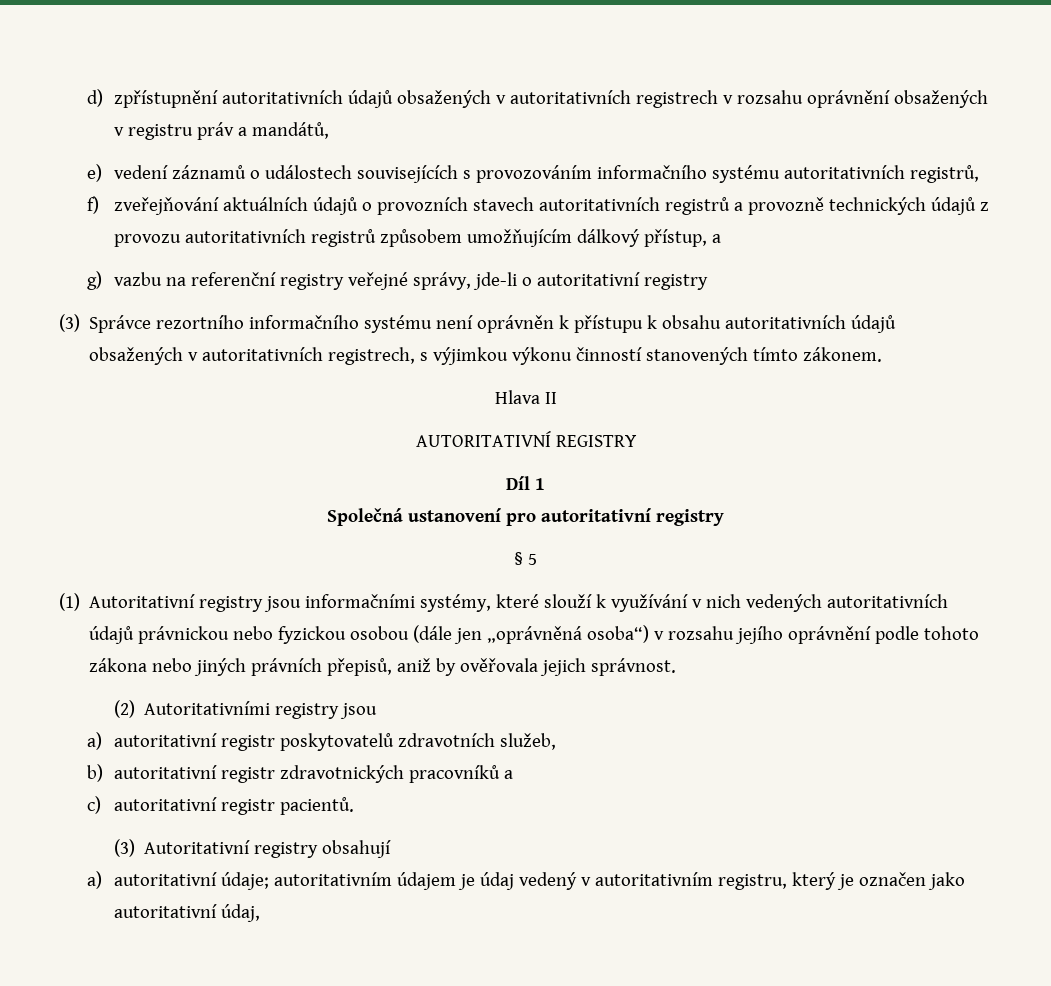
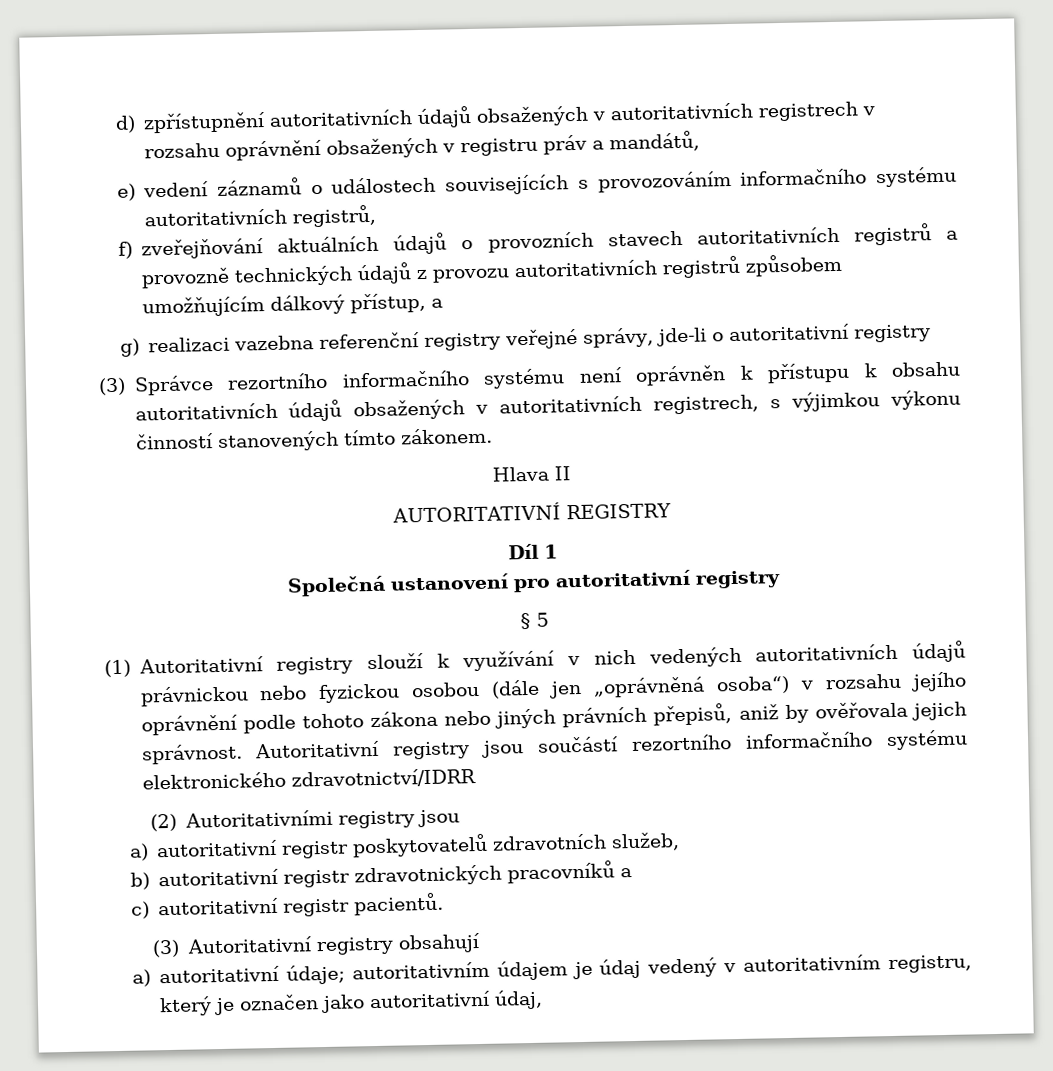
- g) vazbu na referenční registry veřejné správy, jde-li o autoritativní registry
+ g) realizaci vazebna referenční registry veřejné správy, jde-li o autoritativní registry
- (1) Autoritativní registry jsou informačními systémy, které slouží k využívání v nich vedených autoritativních údajů právnickou nebo fyzickou osobou (dále jen „oprávněná osoba“) v rozsahu jejího oprávnění podle tohoto zákona nebo jiných právních přepisů, aniž by ověřovala jejich správnost.
+ (1) Autoritativní registry slouží k využívání v nich vedených autoritativních údajů právnickou nebo fyzickou osobou (dále jen „oprávněná osoba“) v rozsahu jejího oprávnění podle tohoto zákona nebo jiných právních přepisů, aniž by ověřovala jejich správnost. Autoritativní registry jsou součástí rezortního informačního systému elektronického zdravotnictví/IDRR

